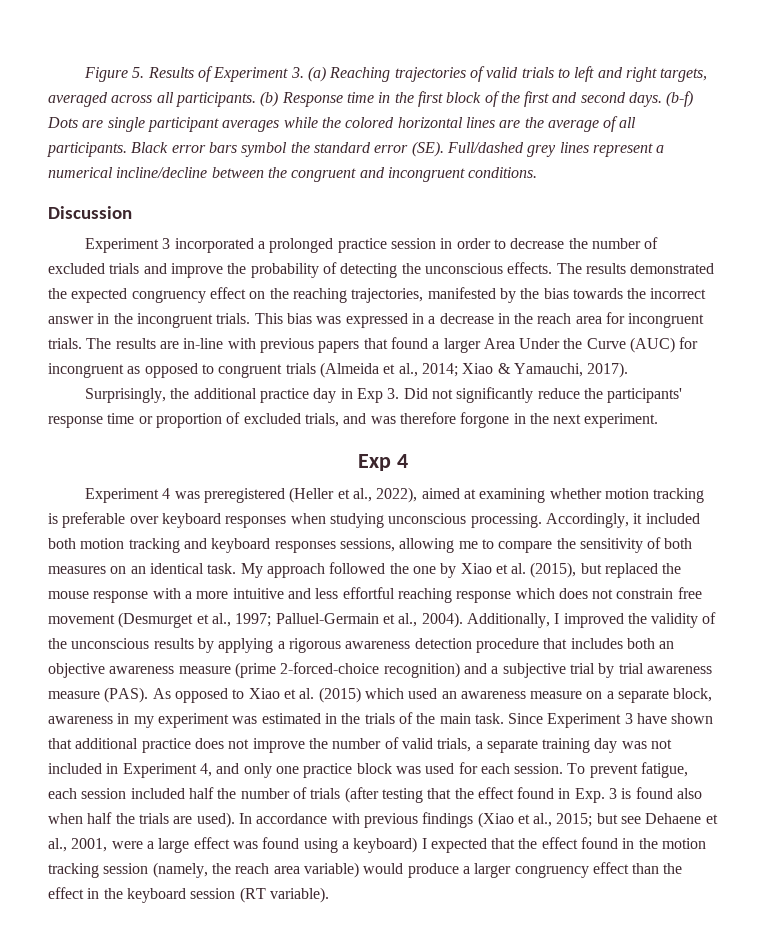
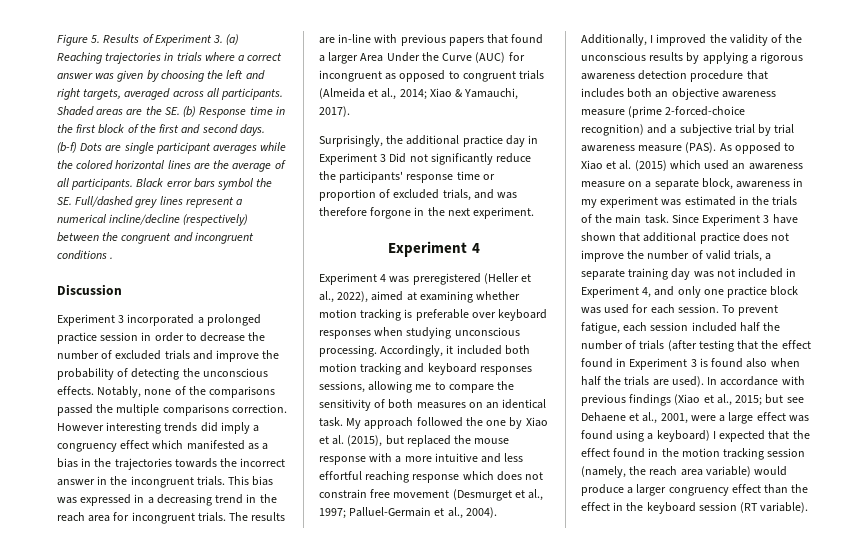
- Figure 5. Results of Experiment 3. (a) Reaching trajectories of valid trials to left and right targets, averaged across all participants.
+ Figure 5. Results of Experiment 3. (a) Reaching trajectories in trials where a correct answer was given by choosing the left and right targets, averaged across all participants.
- (b) Response time in the first block of the first and second days.
+ Shaded areas are the SE. (b) Response time in the first block of the first and second days.
- Black error bars symbol the standard error (SE). Full/dashed grey lines represent a numerical incline/decline between the congruent and incongruent conditions.
+ Black error bars symbol the SE. Full/dashed grey lines represent a numerical incline/decline (respectively) between the congruent and incongruent conditions .
- The results demonstrated the expected congruency effect on the reaching trajectories, manifested by the bias towards the incorrect answer in the incongruent trials.
+ Notably, none of the comparisons passed the multiple comparisons correction. However interesting trends did imply a congruency effect which manifested as a bias in the trajectories towards the incorrect answer in the incongruent trials.
- This bias was expressed in a decrease in the reach area for incongruent trials.
+ This bias was expressed in a decreasing trend in the reach area for incongruent trials.
- Surprisingly, the additional practice day in Exp 3. Did not significantly reduce the participants' response time or proportion of excluded trials, and was therefore forgone in the next experiment.
- Exp 4
+ Surprisingly, the additional practice day in Experiment 3 Did not significantly reduce the participants' response time or proportion of excluded trials, and was therefore forgone in the next experiment.
+ Experiment 4
- To prevent fatigue, each session included half the number of trials (after testing that the effect found in Exp. 3 is found also when half the trials are used).
+ To prevent fatigue, each session included half the number of trials (after testing that the effect found in Experiment 3 is found also when half the trials are used).

